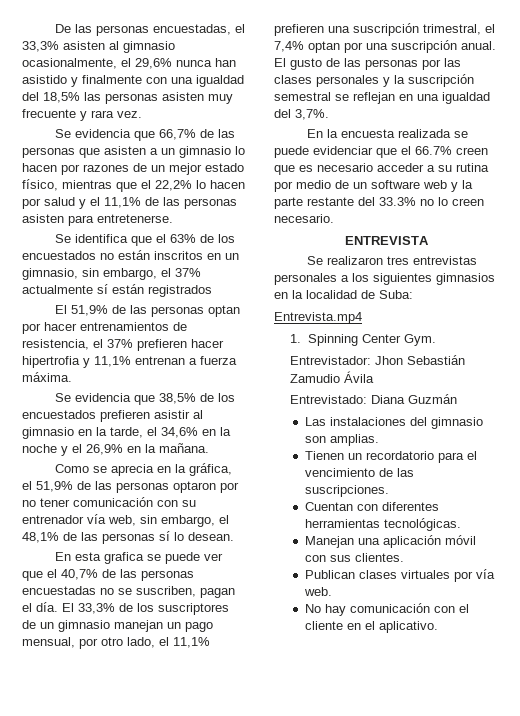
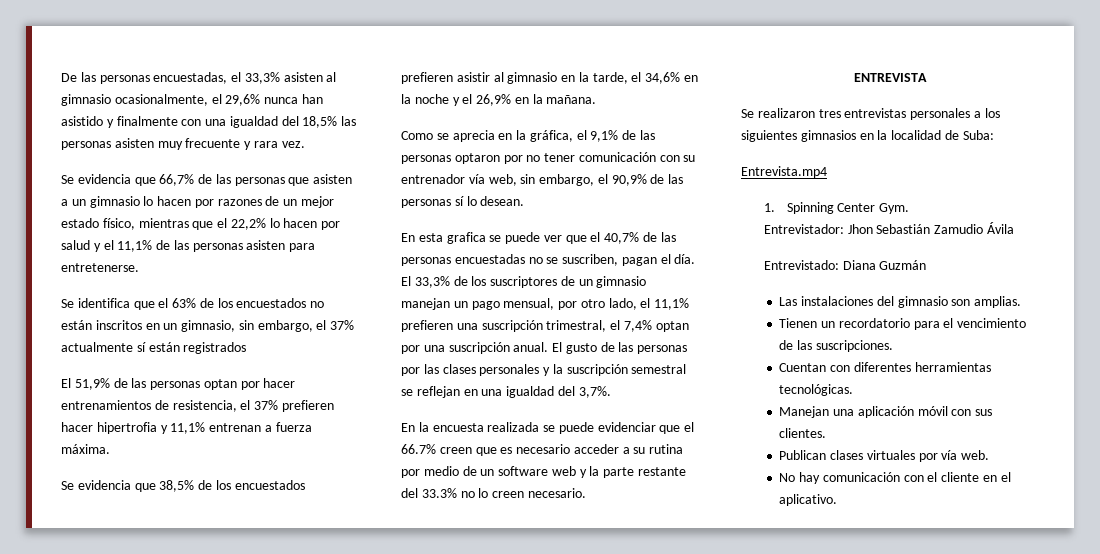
- Como se aprecia en la gráfica, el 51,9% de las personas optaron por no tener comunicación con su entrenador vía web, sin embargo, el 48,1% de las personas sí lo desean.
+ Como se aprecia en la gráfica, el 9,1% de las personas optaron por no tener comunicación con su entrenador vía web, sin embargo, el 90,9% de las personas sí lo desean.

